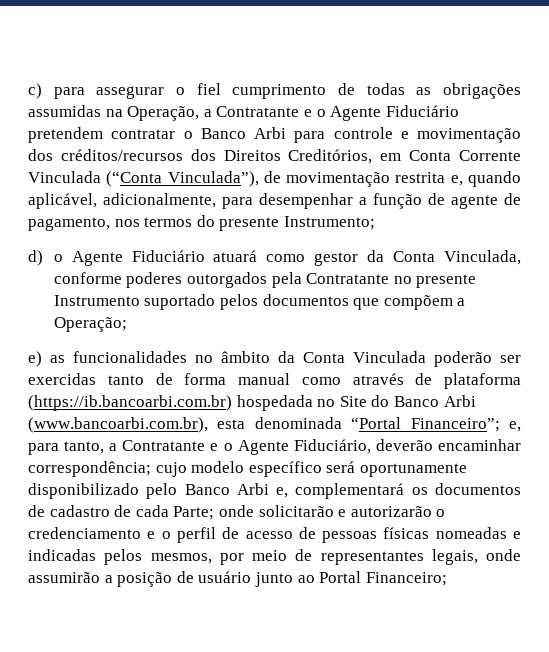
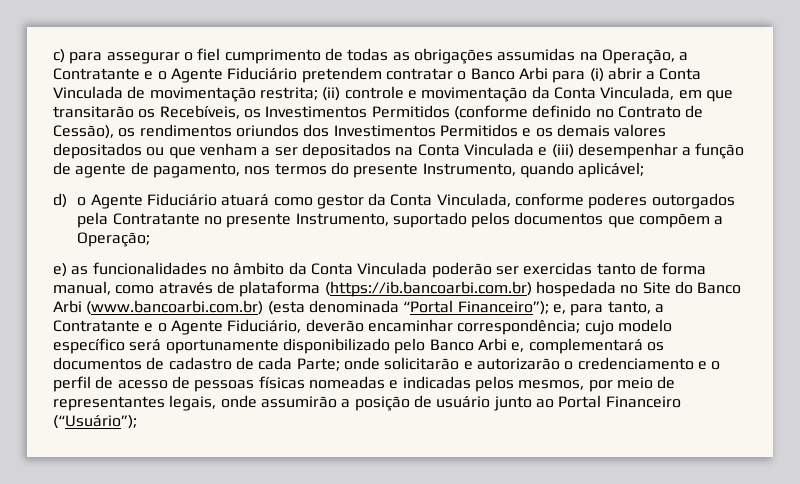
- c) para assegurar o fiel cumprimento de todas as obrigações assumidas na Operação, a Contratante e o Agente Fiduciário pretendem contratar o Banco Arbi para controle e movimentação dos créditos/recursos dos Direitos Creditórios, em Conta Corrente Vinculada (“Conta Vinculada”), de movimentação restrita e, quando aplicável, adicionalmente, para desempenhar a função de agente de pagamento, nos termos do presente Instrumento;
+ c) para assegurar o fiel cumprimento de todas as obrigações assumidas na Operação, a Contratante e o Agente Fiduciário pretendem contratar o Banco Arbi para (i) abrir a Conta Vinculada de movimentação restrita; (ii) controle e movimentação da Conta Vinculada, em que transitarão os Recebíveis, os Investimentos Permitidos (conforme definido no Contrato de Cessão), os rendimentos oriundos dos Investimentos Permitidos e os demais valores depositados ou que venham a ser depositados na Conta Vinculada e (iii) desempenhar a função de agente de pagamento, nos termos do presente Instrumento, quando aplicável;
- d) o Agente Fiduciário atuará como gestor da Conta Vinculada, conforme poderes outorgados pela Contratante no presente Instrumento suportado pelos documentos que compõem a Operação;
+ d) o Agente Fiduciário atuará como gestor da Conta Vinculada, conforme poderes outorgados pela Contratante no presente Instrumento, suportado pelos documentos que compõem a Operação;
- e) as funcionalidades no âmbito da Conta Vinculada poderão ser exercidas tanto de forma manual como através de plataforma (https://ib.bancoarbi.com.br) hospedada no Site do Banco Arbi (www.bancoarbi.com.br), esta denominada “Portal Financeiro”;
+ e) as funcionalidades no âmbito da Conta Vinculada poderão ser exercidas tanto de forma manual, como através de plataforma (https://ib.bancoarbi.com.br) hospedada no Site do Banco Arbi (www.bancoarbi.com.br) (esta denominada “Portal Financeiro”);
- onde solicitarão e autorizarão o credenciamento e o perfil de acesso de pessoas físicas nomeadas e indicadas pelos mesmos, por meio de representantes legais, onde assumirão a posição de usuário junto ao Portal Financeiro;
+ onde solicitarão e autorizarão o credenciamento e o perfil de acesso de pessoas físicas nomeadas e indicadas pelos mesmos, por meio de representantes legais, onde assumirão a posição de usuário junto ao Portal Financeiro (“Usuário”);

